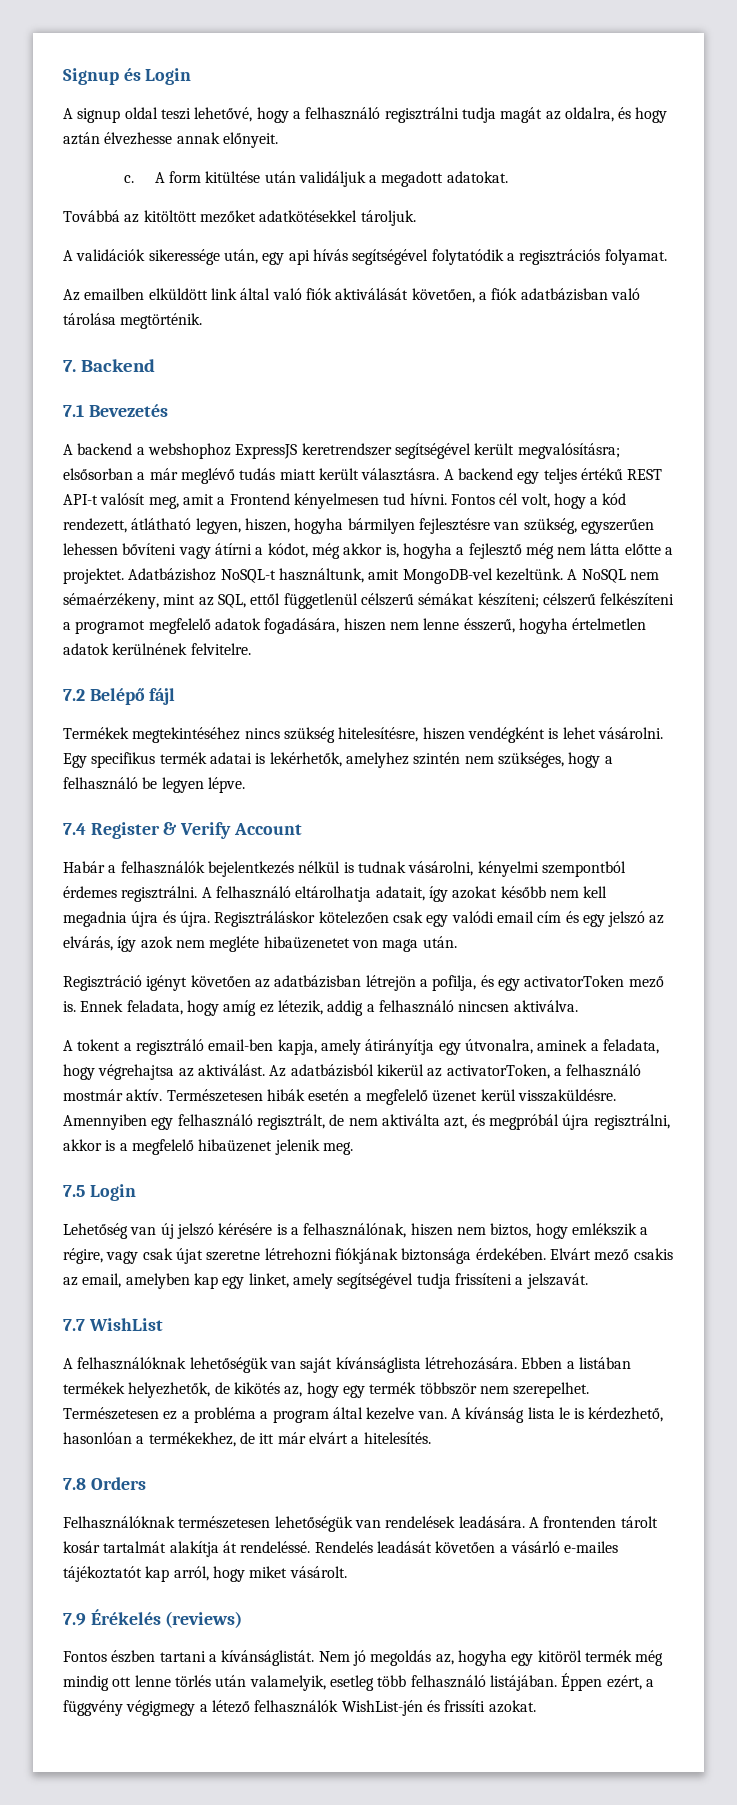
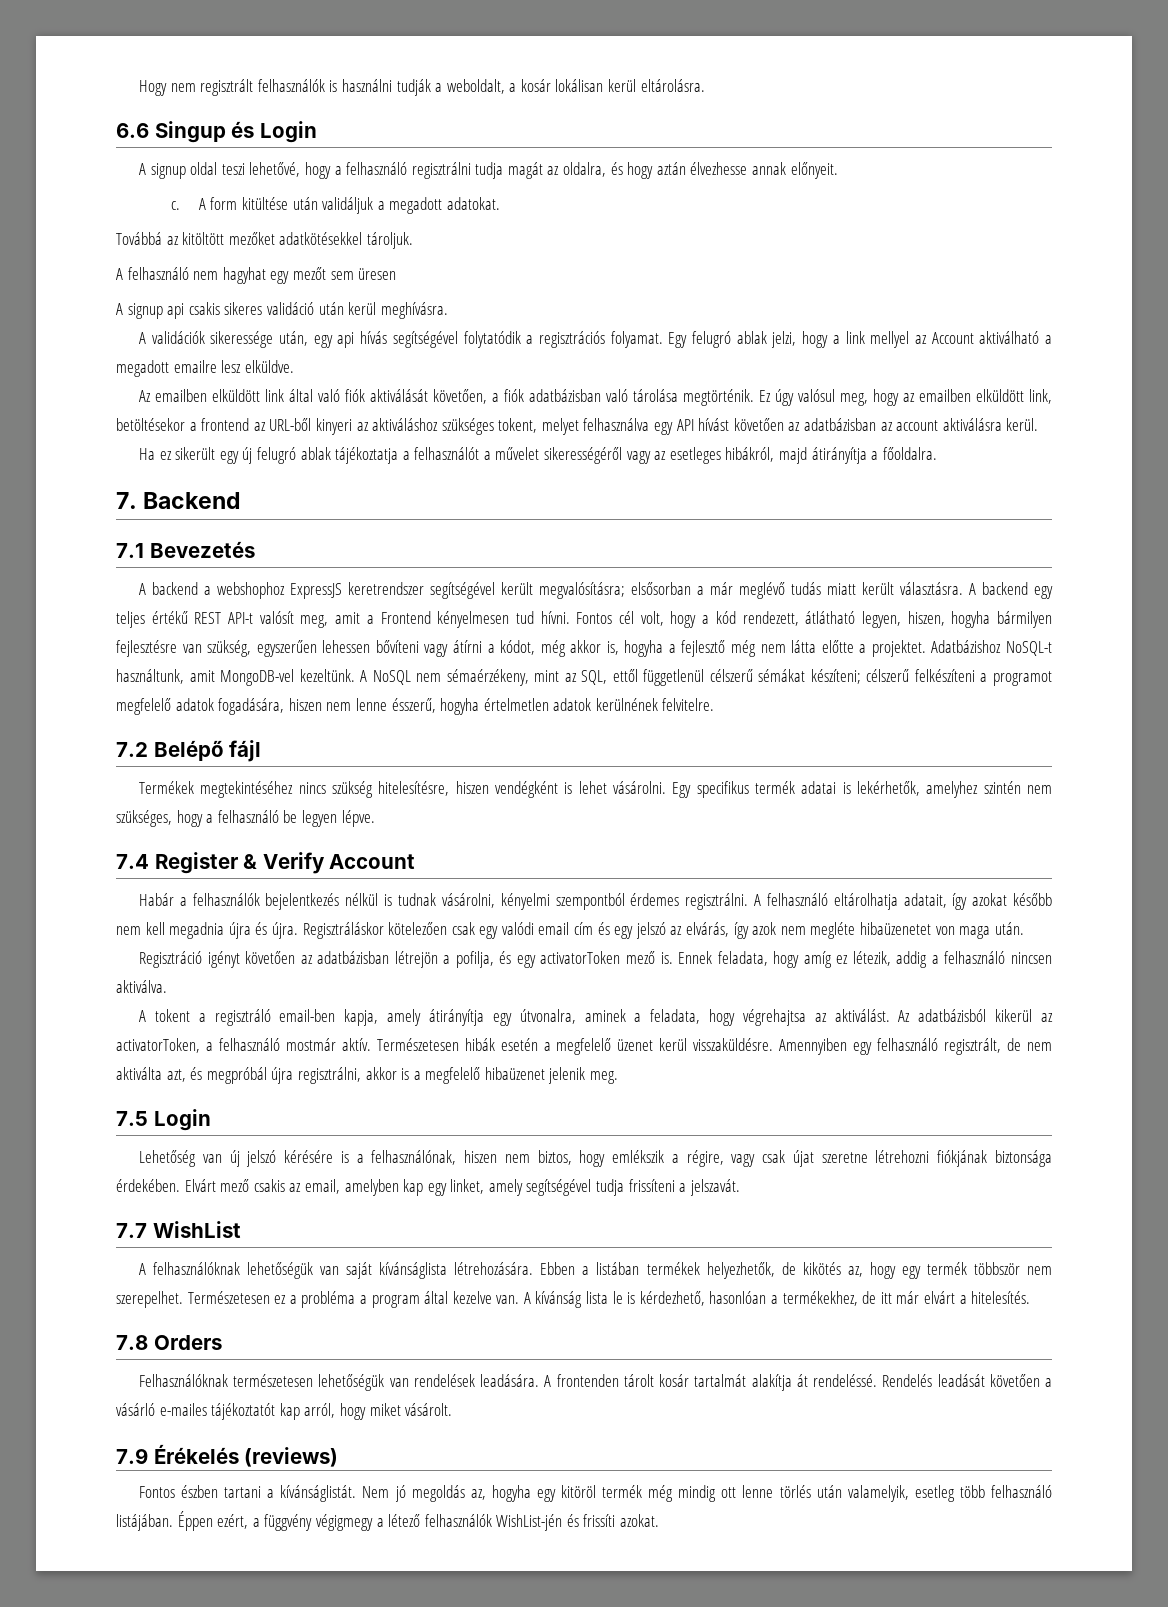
- Signup és Login
+ Hogy nem regisztrált felhasználók is használni tudják a weboldalt, a kosár lokálisan kerül eltárolásra.
+ 6.6 Singup és Login
+ A felhasználó nem hagyhat egy mezőt sem üresen
+ A signup api csakis sikeres validáció után kerül meghívásra.
+ Egy felugró ablak jelzi, hogy a link mellyel az Account aktiválható a megadott emailre lesz elküldve.
+ Ez úgy valósul meg, hogy az emailben elküldött link, betöltésekor a frontend az URL-ből kinyeri az aktiváláshoz szükséges tokent, melyet felhasználva egy API hívást követően az adatbázisban az account aktiválásra kerül.
+ Ha ez sikerült egy új felugró ablak tájékoztatja a felhasználót a művelet sikerességéről vagy az esetleges hibákról, majd átirányítja a főoldalra.

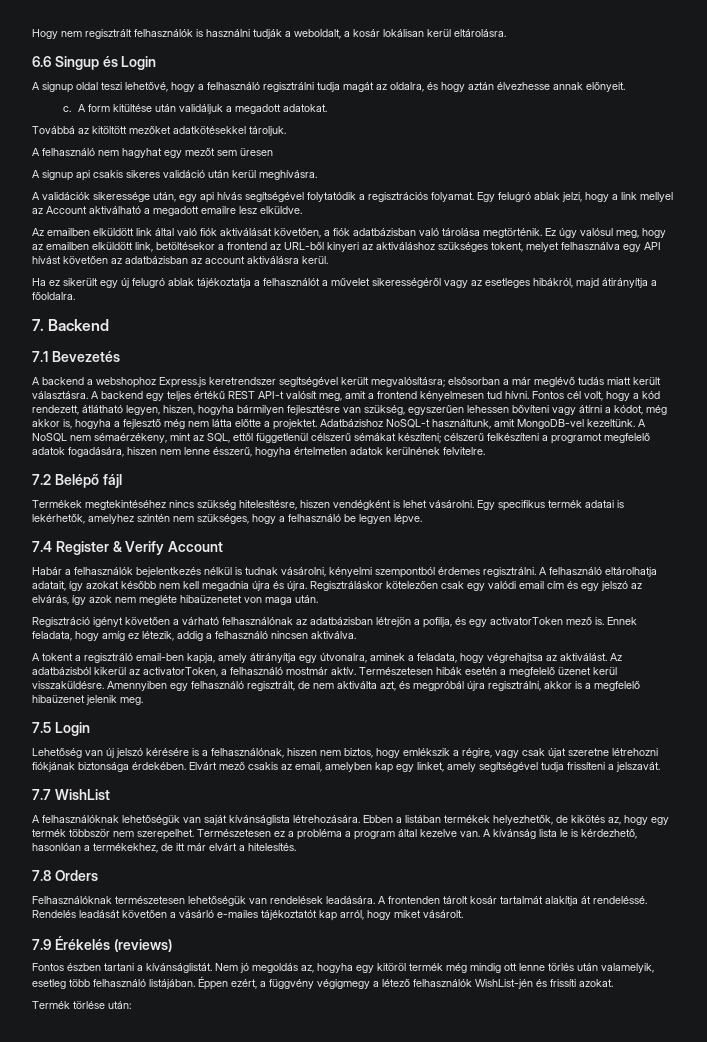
- A backend a webshophoz ExpressJS keretrendszer segítségével került megvalósításra; elsősorban a már meglévő tudás miatt került választásra.
+ A backend a webshophoz Express.js keretrendszer segítségével került megvalósításra; elsősorban a már meglévő tudás miatt került választásra.
- A backend egy teljes értékű REST API-t valósít meg, amit a Frontend kényelmesen tud hívni.
+ A backend egy teljes értékű REST API-t valósít meg, amit a frontend kényelmesen tud hívni.
- Regisztráció igényt követően az adatbázisban létrejön a pofilja, és egy activatorToken mező is.
+ Regisztráció igényt követően a várható felhasználónak az adatbázisban létrejön a pofilja, és egy activatorToken mező is.
+ Termék törlése után:

